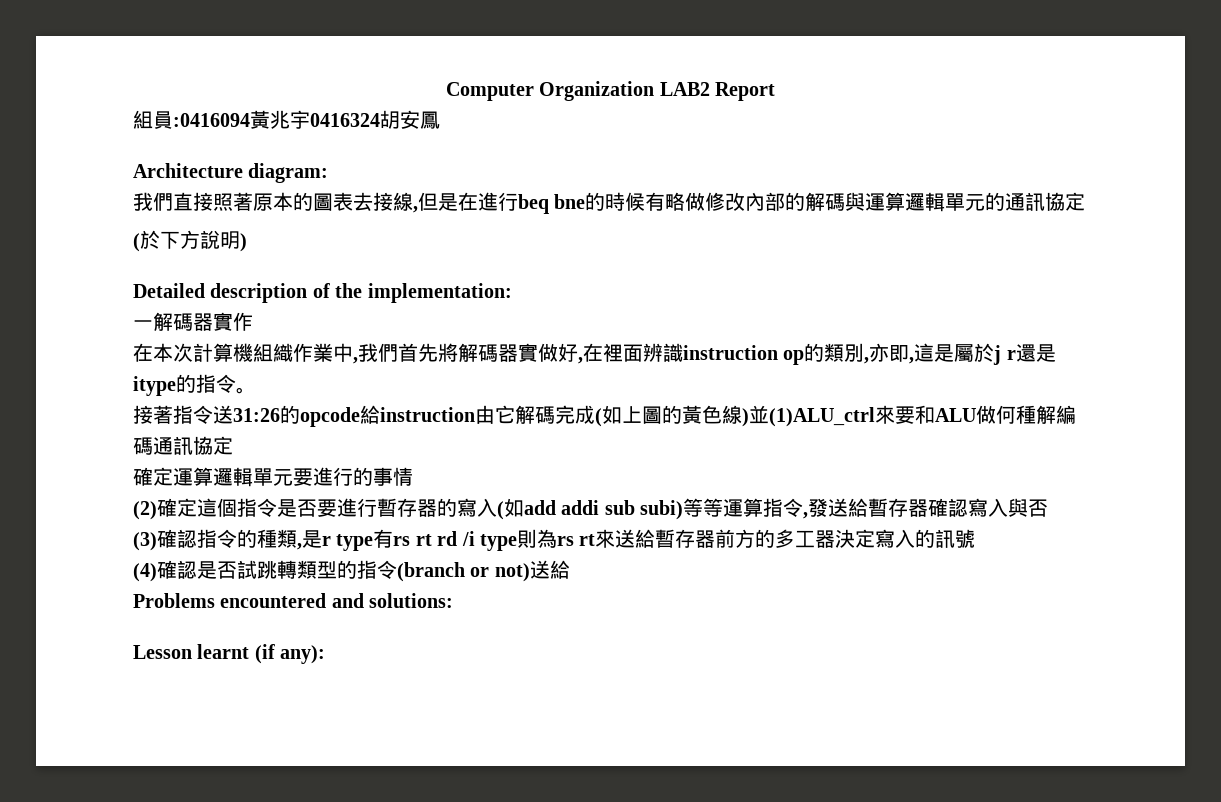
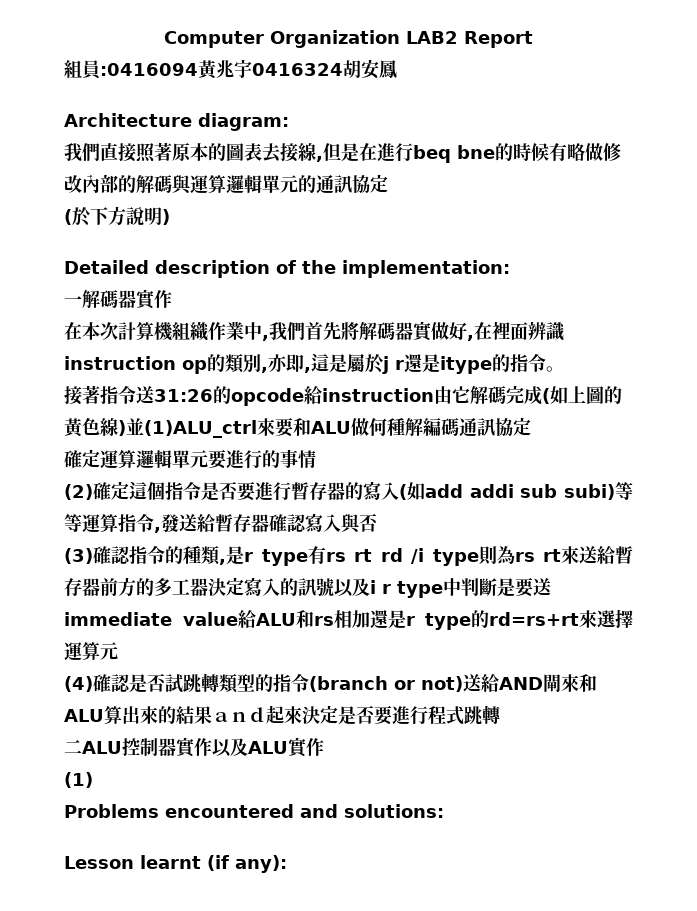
- (3)確認指令的種類,是r type有rs rt rd /i type則為rs rt來送給暫存器前方的多工器決定寫入的訊號
+ (3)確認指令的種類,是r type有rs rt rd /i type則為rs rt來送給暫存器前方的多工器決定寫入的訊號以及i r type中判斷是要送immediate value給ALU和rs相加還是r type的rd=rs+rt來選擇運算元
- (4)確認是否試跳轉類型的指令(branch or not)送給
+ (4)確認是否試跳轉類型的指令(branch or not)送給AND閘來和ALU算出來的結果ａｎｄ起來決定是否要進行程式跳轉
+ 二ALU控制器實作以及ALU實作
+ (1)

